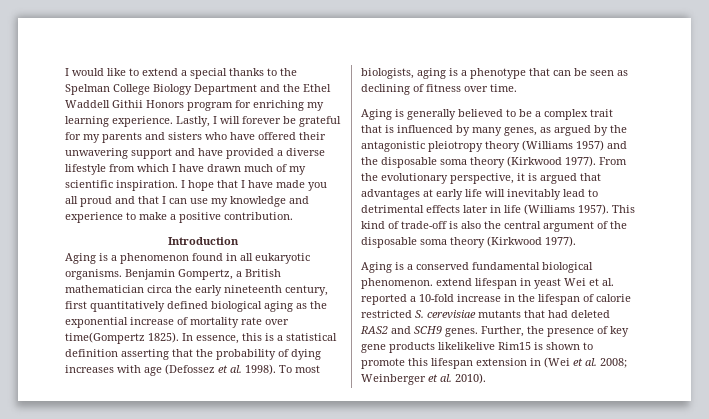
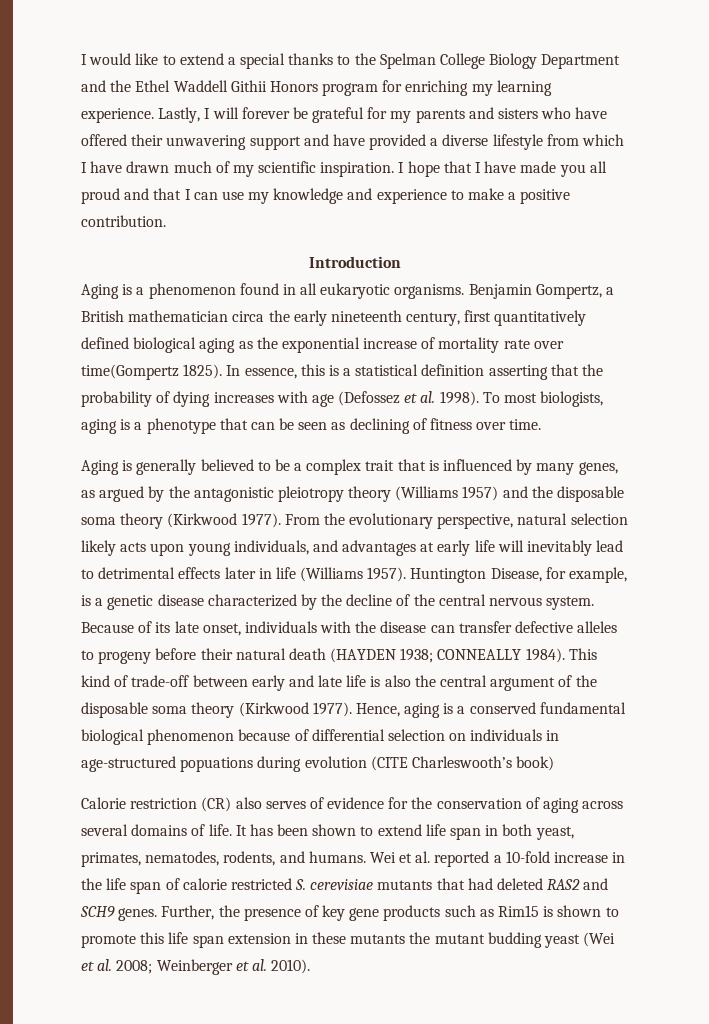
- From the evolutionary perspective, it is argued that advantages at early life will inevitably lead to detrimental effects later in life (Williams 1957).
+ From the evolutionary perspective, natural selection likely acts upon young individuals, and advantages at early life will inevitably lead to detrimental effects later in life (Williams 1957).
- This kind of trade-off is also the central argument of the disposable soma theory (Kirkwood 1977).
- Aging is a conserved fundamental biological phenomenon. extend lifespan in yeast Wei et al. reported a 10-fold increase in the lifespan of calorie restricted S. cerevisiae mutants that had deleted RAS2 and SCH9 genes.
+ Huntington Disease, for example, is a genetic disease characterized by the decline of the central nervous system. Because of its late onset, individuals with the disease can transfer defective alleles to progeny before their natural death (HAYDEN 1938; CONNEALLY 1984). This kind of trade-off between early and late life is also the central argument of the disposable soma theory (Kirkwood 1977). Hence, aging is a conserved fundamental biological phenomenon because of differential selection on individuals in age-structured popuations during evolution (CITE Charleswooth’s book)
+ Calorie restriction (CR) also serves of evidence for the conservation of aging across several domains of life. It has been shown to extend life span in both yeast, primates, nematodes, rodents, and humans. Wei et al. reported a 10-fold increase in the life span of calorie restricted S. cerevisiae mutants that had deleted RAS2 and SCH9 genes.
- Further, the presence of key gene products likelikelive Rim15 is shown to promote this lifespan extension in (Wei et al. 2008; Weinberger et al. 2010).
+ Further, the presence of key gene products such as Rim15 is shown to promote this life span extension in these mutants the mutant budding yeast (Wei et al. 2008; Weinberger et al. 2010).

